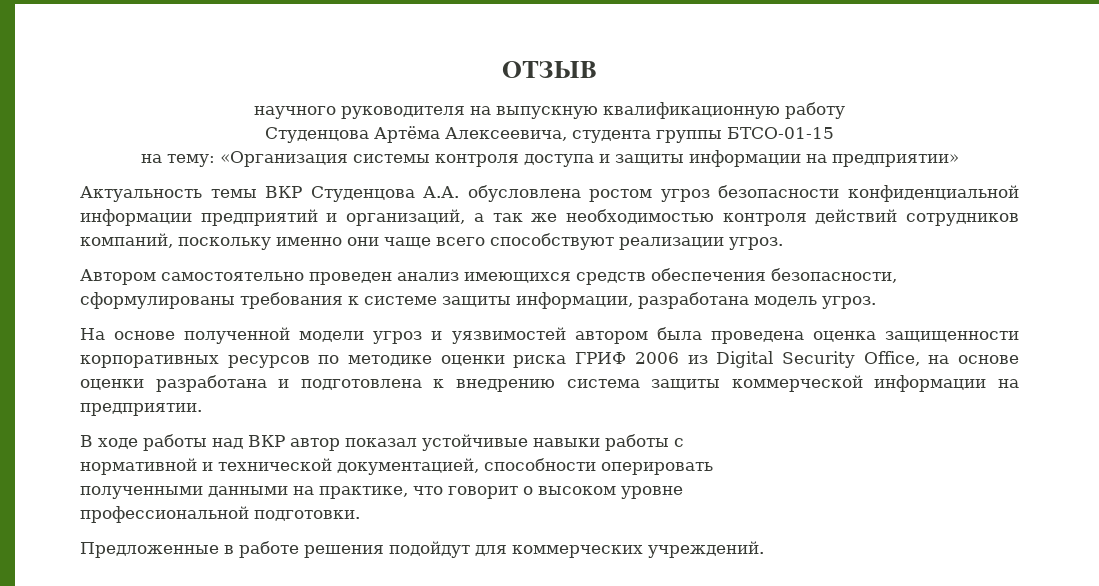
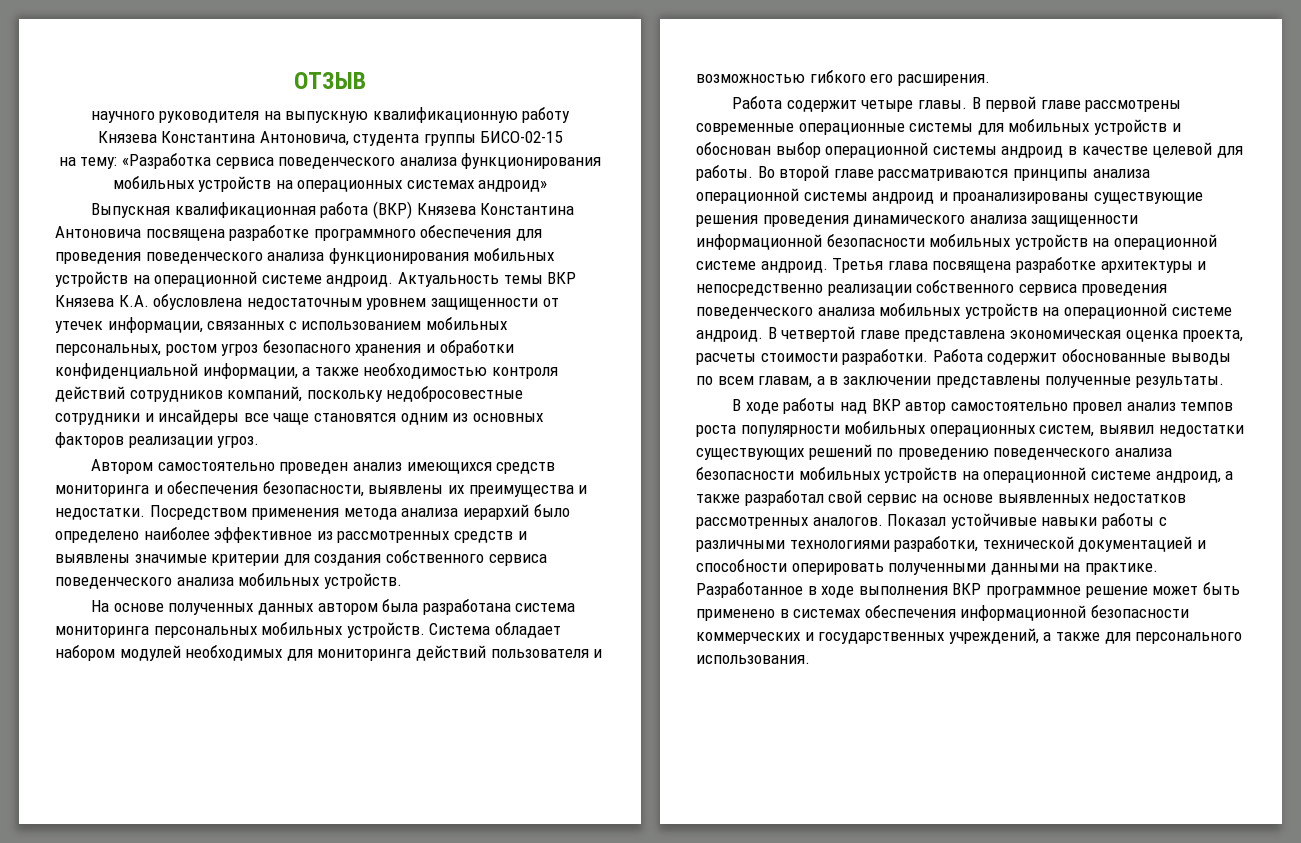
- Студенцова Артёма Алексеевича, студента группы БТСО-01-15
+ Князева Константина Антоновича, студента группы БИСО-02-15
- на тему: «Организация системы контроля доступа и защиты информации на предприятии»
- Актуальность темы ВКР Студенцова А.А. обусловлена ростом угроз безопасности конфиденциальной информации предприятий и организаций, а так же необходимостью контроля действий сотрудников компаний, поскольку именно они чаще всего способствуют реализации угроз.
+ на тему: «Разработка сервиса поведенческого анализа функционирования мобильных устройств на операционных системах андроид»
+ Выпускная квалификационная работа (ВКР) Князева Константина Антоновича посвящена разработке программного обеспечения для проведения поведенческого анализа функционирования мобильных устройств на операционной системе андроид. Актуальность темы ВКР Князева К.А. обусловлена недостаточным уровнем защищенности от утечек информации, связанных с использованием мобильных персональных, ростом угроз безопасного хранения и обработки конфиденциальной информации, а также необходимостью контроля действий сотрудников компаний, поскольку недобросовестные сотрудники и инсайдеры все чаще становятся одним из основных факторов реализации угроз.
- Автором самостоятельно проведен анализ имеющихся средств обеспечения безопасности, сформулированы требования к системе защиты информации, разработана модель угроз.
- На основе полученной модели угроз и уязвимостей автором была проведена оценка защищенности корпоративных ресурсов по методике оценки риска ГРИФ 2006 из Digital Security Office, на основе оценки разработана и подготовлена к внедрению система защиты коммерческой информации на предприятии.
+ Автором самостоятельно проведен анализ имеющихся средств мониторинга и обеспечения безопасности, выявлены их преимущества и недостатки. Посредством применения метода анализа иерархий было определено наиболее эффективное из рассмотренных средств и выявлены значимые критерии для создания собственного сервиса поведенческого анализа мобильных устройств.
+ На основе полученных данных автором была разработана система мониторинга персональных мобильных устройств. Система обладает набором модулей необходимых для мониторинга действий пользователя и возможностью гибкого его расширения.
+ Работа содержит четыре главы. В первой главе рассмотрены современные операционные системы для мобильных устройств и обоснован выбор операционной системы андроид в качестве целевой для работы. Во второй главе рассматриваются принципы анализа операционной системы андроид и проанализированы существующие решения проведения динамического анализа защищенности информационной безопасности мобильных устройств на операционной системе андроид. Третья глава посвящена разработке архитектуры и непосредственно реализации собственного сервиса проведения поведенческого анализа мобильных устройств на операционной системе андроид. В четвертой главе представлена экономическая оценка проекта, расчеты стоимости разработки. Работа содержит обоснованные выводы по всем главам, а в заключении представлены полученные результаты.
- В ходе работы над ВКР автор показал устойчивые навыки работы с
- нормативной и технической документацией, способности оперировать
- полученными данными на практике, что говорит о высоком уровне
- профессиональной подготовки.
- Предложенные в работе решения подойдут для коммерческих учреждений.
+ В ходе работы над ВКР автор самостоятельно провел анализ темпов роста популярности мобильных операционных систем, выявил недостатки существующих решений по проведению поведенческого анализа безопасности мобильных устройств на операционной системе андроид, а также разработал свой сервис на основе выявленных недостатков рассмотренных аналогов. Показал устойчивые навыки работы с различными технологиями разработки, технической документацией и способности оперировать полученными данными на практике. Разработанное в ходе выполнения ВКР программное решение может быть применено в системах обеспечения информационной безопасности коммерческих и государственных учреждений, а также для персонального использования.

